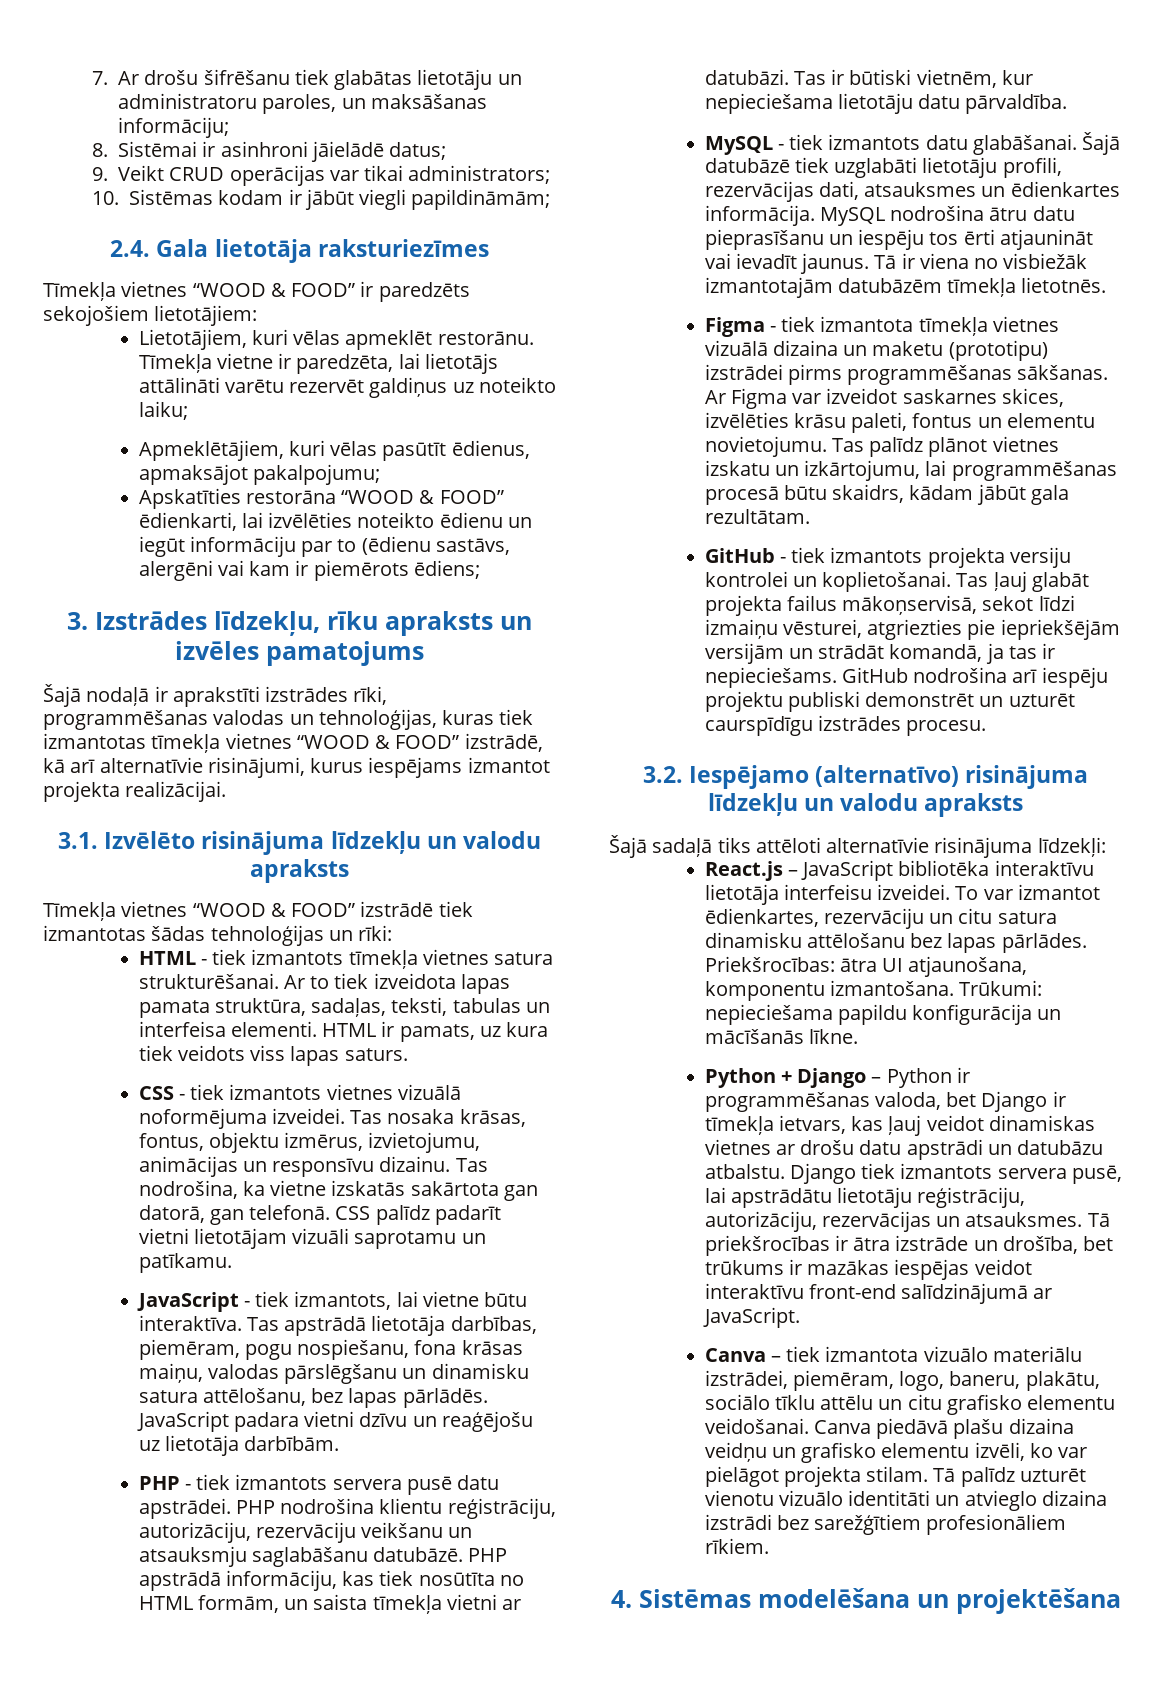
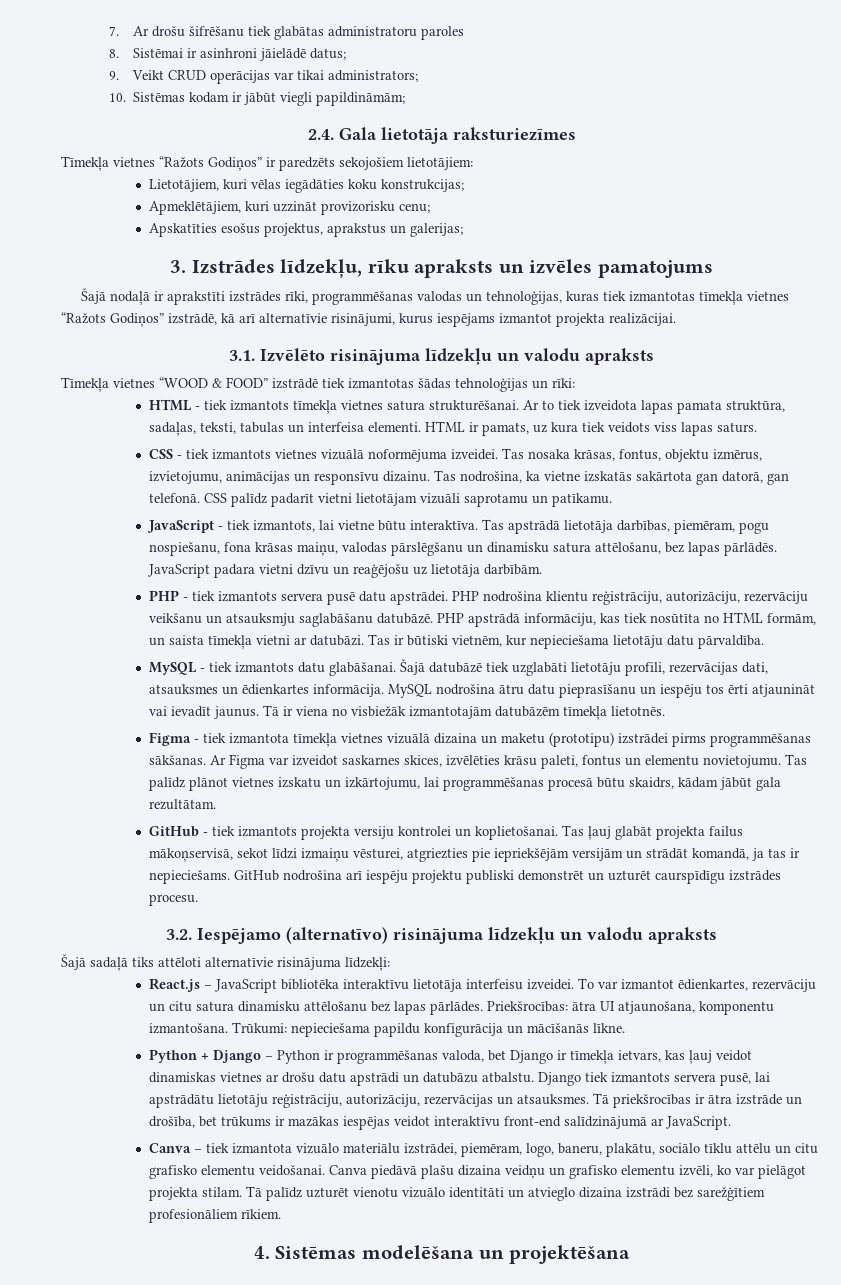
- 7. Ar drošu šifrēšanu tiek glabātas lietotāju un administratoru paroles, un maksāšanas informāciju;
+ 7. Ar drošu šifrēšanu tiek glabātas administratoru paroles
- Tīmekļa vietnes “WOOD & FOOD” ir paredzēts sekojošiem lietotājiem:
+ Tīmekļa vietnes “Ražots Godiņos” ir paredzēts sekojošiem lietotājiem:
- Lietotājiem, kuri vēlas apmeklēt restorānu. Tīmekļa vietne ir paredzēta, lai lietotājs attālināti varētu rezervēt galdiņus uz noteikto laiku;
- Apmeklētājiem, kuri vēlas pasūtīt ēdienus, apmaksājot pakalpojumu;
- Apskatīties restorāna “WOOD & FOOD” ēdienkarti, lai izvēlēties noteikto ēdienu un iegūt informāciju par to (ēdienu sastāvs, alergēni vai kam ir piemērots ēdiens;
+ Lietotājiem, kuri vēlas iegādāties koku konstrukcijas;
+ Apmeklētājiem, kuri uzzināt provizorisku cenu;
+ Apskatīties esošus projektus, aprakstus un galerijas;
- Šajā nodaļā ir aprakstīti izstrādes rīki, programmēšanas valodas un tehnoloģijas, kuras tiek izmantotas tīmekļa vietnes “WOOD & FOOD” izstrādē, kā arī alternatīvie risinājumi, kurus iespējams izmantot projekta realizācijai.
+ Šajā nodaļā ir aprakstīti izstrādes rīki, programmēšanas valodas un tehnoloģijas, kuras tiek izmantotas tīmekļa vietnes “Ražots Godiņos” izstrādē, kā arī alternatīvie risinājumi, kurus iespējams izmantot projekta realizācijai.

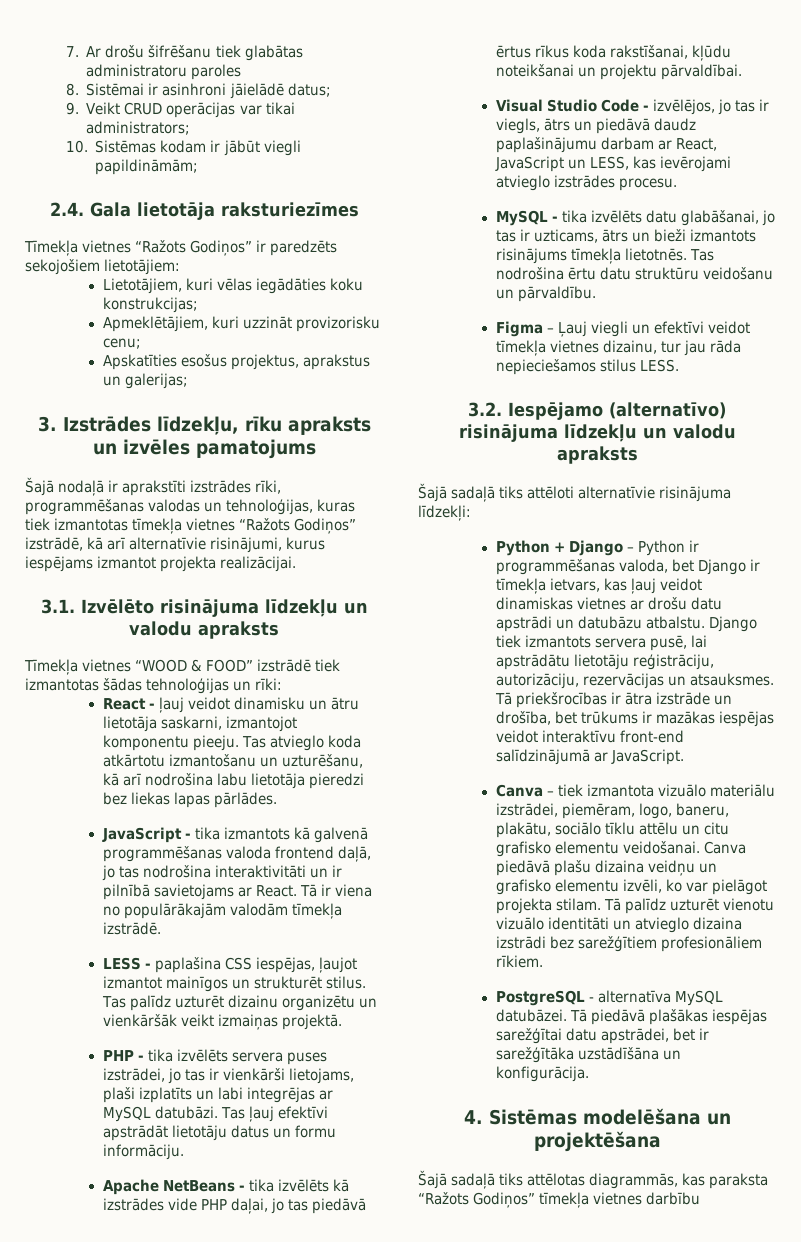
- HTML - tiek izmantots tīmekļa vietnes satura strukturēšanai. Ar to tiek izveidota lapas pamata struktūra, sadaļas, teksti, tabulas un interfeisa elementi. HTML ir pamats, uz kura tiek veidots viss lapas saturs.
- CSS - tiek izmantots vietnes vizuālā noformējuma izveidei. Tas nosaka krāsas, fontus, objektu izmērus, izvietojumu, animācijas un responsīvu dizainu. Tas nodrošina, ka vietne izskatās sakārtota gan datorā, gan telefonā. CSS palīdz padarīt vietni lietotājam vizuāli saprotamu un patīkamu.
- JavaScript - tiek izmantots, lai vietne būtu interaktīva. Tas apstrādā lietotāja darbības, piemēram, pogu nospiešanu, fona krāsas maiņu, valodas pārslēgšanu un dinamisku satura attēlošanu, bez lapas pārlādēs. JavaScript padara vietni dzīvu un reaģējošu uz lietotāja darbībām.
- PHP - tiek izmantots servera pusē datu apstrādei. PHP nodrošina klientu reģistrāciju, autorizāciju, rezervāciju veikšanu un atsauksmju saglabāšanu datubāzē. PHP apstrādā informāciju, kas tiek nosūtīta no HTML formām, un saista tīmekļa vietni ar datubāzi. Tas ir būtiski vietnēm, kur nepieciešama lietotāju datu pārvaldība.
- MySQL - tiek izmantots datu glabāšanai. Šajā datubāzē tiek uzglabāti lietotāju profili, rezervācijas dati, atsauksmes un ēdienkartes informācija. MySQL nodrošina ātru datu pieprasīšanu un iespēju tos ērti atjaunināt vai ievadīt jaunus. Tā ir viena no visbiežāk izmantotajām datubāzēm tīmekļa lietotnēs.
- Figma - tiek izmantota tīmekļa vietnes vizuālā dizaina un maketu (prototipu) izstrādei pirms programmēšanas sākšanas. Ar Figma var izveidot saskarnes skices, izvēlēties krāsu paleti, fontus un elementu novietojumu. Tas palīdz plānot vietnes izskatu un izkārtojumu, lai programmēšanas procesā būtu skaidrs, kādam jābūt gala rezultātam.
- GitHub - tiek izmantots projekta versiju kontrolei un koplietošanai. Tas ļauj glabāt projekta failus mākoņservisā, sekot līdzi izmaiņu vēsturei, atgriezties pie iepriekšējām versijām un strādāt komandā, ja tas ir nepieciešams. GitHub nodrošina arī iespēju projektu publiski demonstrēt un uzturēt caurspīdīgu izstrādes procesu.
+ React - ļauj veidot dinamisku un ātru lietotāja saskarni, izmantojot komponentu pieeju. Tas atvieglo koda atkārtotu izmantošanu un uzturēšanu, kā arī nodrošina labu lietotāja pieredzi bez liekas lapas pārlādes.
+ JavaScript - tika izmantots kā galvenā programmēšanas valoda frontend daļā, jo tas nodrošina interaktivitāti un ir pilnībā savietojams ar React. Tā ir viena no populārākajām valodām tīmekļa izstrādē.
+ LESS - paplašina CSS iespējas, ļaujot izmantot mainīgos un strukturēt stilus. Tas palīdz uzturēt dizainu organizētu un vienkāršāk veikt izmaiņas projektā.
+ PHP - tika izvēlēts servera puses izstrādei, jo tas ir vienkārši lietojams, plaši izplatīts un labi integrējas ar MySQL datubāzi. Tas ļauj efektīvi apstrādāt lietotāju datus un formu informāciju.
+ Apache NetBeans - tika izvēlēts kā izstrādes vide PHP daļai, jo tas piedāvā ērtus rīkus koda rakstīšanai, kļūdu noteikšanai un projektu pārvaldībai.
+ Visual Studio Code - izvēlējos, jo tas ir viegls, ātrs un piedāvā daudz paplašinājumu darbam ar React, JavaScript un LESS, kas ievērojami atvieglo izstrādes procesu.
+ MySQL - tika izvēlēts datu glabāšanai, jo tas ir uzticams, ātrs un bieži izmantots risinājums tīmekļa lietotnēs. Tas nodrošina ērtu datu struktūru veidošanu un pārvaldību.
+ Figma – Ļauj viegli un efektīvi veidot tīmekļa vietnes dizainu, tur jau rāda nepieciešamos stilus LESS.
- React.js – JavaScript bibliotēka interaktīvu lietotāja interfeisu izveidei. To var izmantot ēdienkartes, rezervāciju un citu satura dinamisku attēlošanu bez lapas pārlādes. Priekšrocības: ātra UI atjaunošana, komponentu izmantošana. Trūkumi: nepieciešama papildu konfigurācija un mācīšanās līkne.
+ PostgreSQL - alternatīva MySQL datubāzei. Tā piedāvā plašākas iespējas sarežģītai datu apstrādei, bet ir sarežģītāka uzstādīšāna un konfigurācija.
+ Šajā sadaļā tiks attēlotas diagrammās, kas paraksta “Ražots Godiņos” tīmekļa vietnes darbību

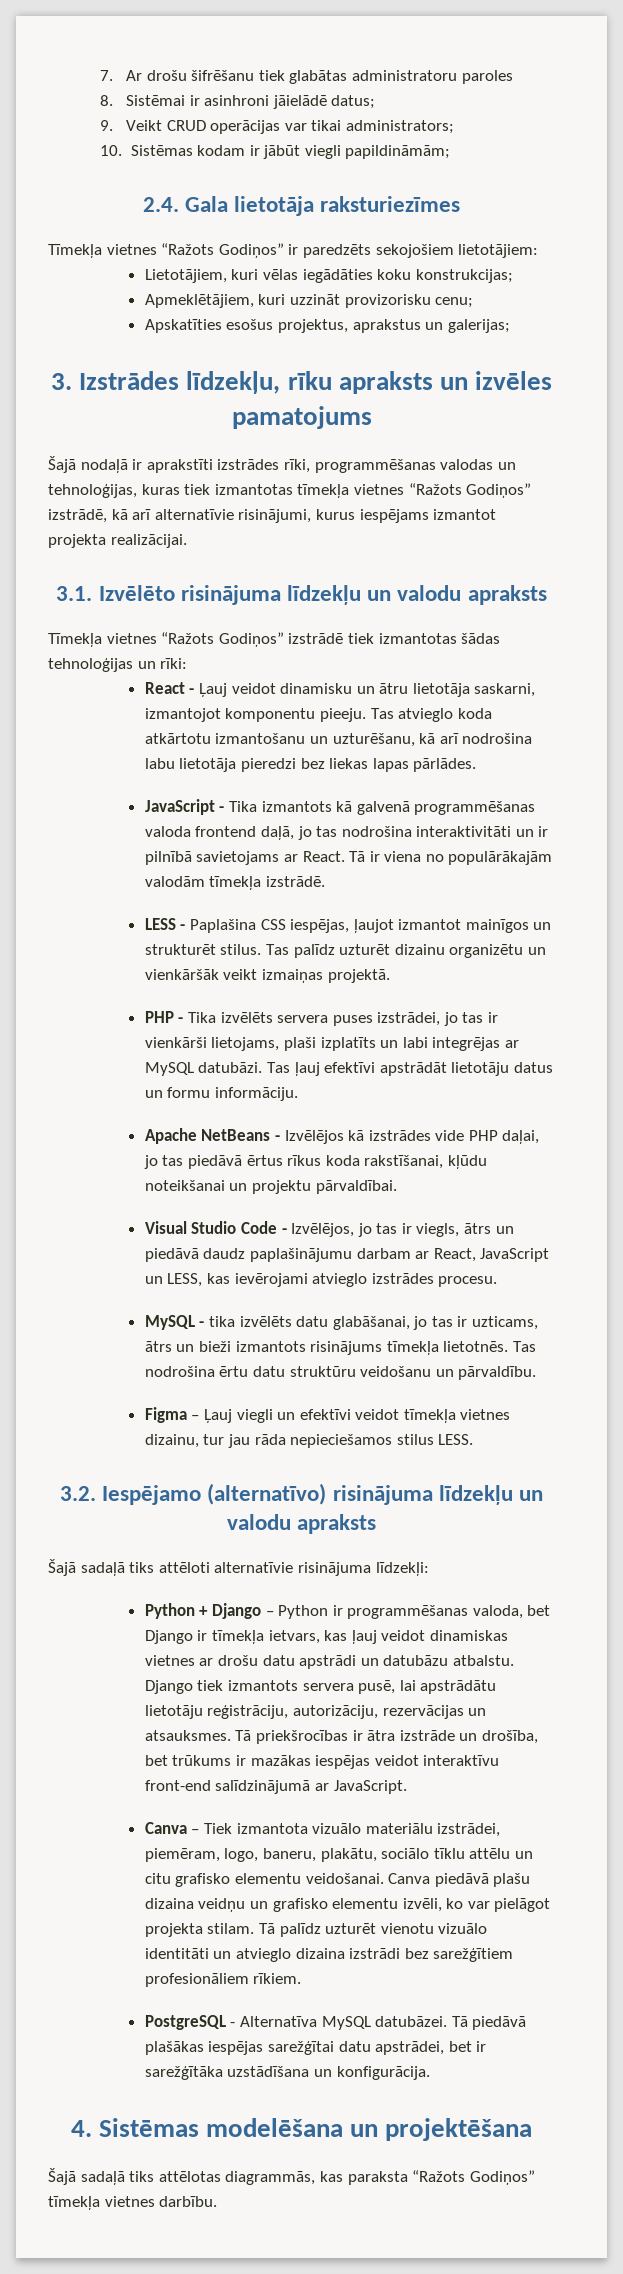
- Tīmekļa vietnes “WOOD & FOOD” izstrādē tiek izmantotas šādas tehnoloģijas un rīki:
+ Tīmekļa vietnes “Ražots Godiņos” izstrādē tiek izmantotas šādas tehnoloģijas un rīki:
- React - ļauj veidot dinamisku un ātru lietotāja saskarni, izmantojot komponentu pieeju.
+ React - Ļauj veidot dinamisku un ātru lietotāja saskarni, izmantojot komponentu pieeju.
- JavaScript - tika izmantots kā galvenā programmēšanas valoda frontend daļā, jo tas nodrošina interaktivitāti un ir pilnībā savietojams ar React.
+ JavaScript - Tika izmantots kā galvenā programmēšanas valoda frontend daļā, jo tas nodrošina interaktivitāti un ir pilnībā savietojams ar React.
- LESS - paplašina CSS iespējas, ļaujot izmantot mainīgos un strukturēt stilus.
+ LESS - Paplašina CSS iespējas, ļaujot izmantot mainīgos un strukturēt stilus.
- PHP - tika izvēlēts servera puses izstrādei, jo tas ir vienkārši lietojams, plaši izplatīts un labi integrējas ar MySQL datubāzi.
+ PHP - Tika izvēlēts servera puses izstrādei, jo tas ir vienkārši lietojams, plaši izplatīts un labi integrējas ar MySQL datubāzi.
- Apache NetBeans - tika izvēlēts kā izstrādes vide PHP daļai, jo tas piedāvā ērtus rīkus koda rakstīšanai, kļūdu noteikšanai un projektu pārvaldībai.
+ Apache NetBeans - Izvēlējos kā izstrādes vide PHP daļai, jo tas piedāvā ērtus rīkus koda rakstīšanai, kļūdu noteikšanai un projektu pārvaldībai.
- Visual Studio Code - izvēlējos, jo tas ir viegls, ātrs un piedāvā daudz paplašinājumu darbam ar React, JavaScript un LESS, kas ievērojami atvieglo izstrādes procesu.
+ Visual Studio Code - Izvēlējos, jo tas ir viegls, ātrs un piedāvā daudz paplašinājumu darbam ar React, JavaScript un LESS, kas ievērojami atvieglo izstrādes procesu.
- Canva – tiek izmantota vizuālo materiālu izstrādei, piemēram, logo, baneru, plakātu, sociālo tīklu attēlu un citu grafisko elementu veidošanai.
+ Canva – Tiek izmantota vizuālo materiālu izstrādei, piemēram, logo, baneru, plakātu, sociālo tīklu attēlu un citu grafisko elementu veidošanai.
- PostgreSQL - alternatīva MySQL datubāzei.
+ PostgreSQL - Alternatīva MySQL datubāzei.
- Tā piedāvā plašākas iespējas sarežģītai datu apstrādei, bet ir sarežģītāka uzstādīšāna un konfigurācija.
+ Tā piedāvā plašākas iespējas sarežģītai datu apstrādei, bet ir sarežģītāka uzstādīšana un konfigurācija.
- Šajā sadaļā tiks attēlotas diagrammās, kas paraksta “Ražots Godiņos” tīmekļa vietnes darbību
+ Šajā sadaļā tiks attēlotas diagrammās, kas paraksta “Ražots Godiņos” tīmekļa vietnes darbību.

